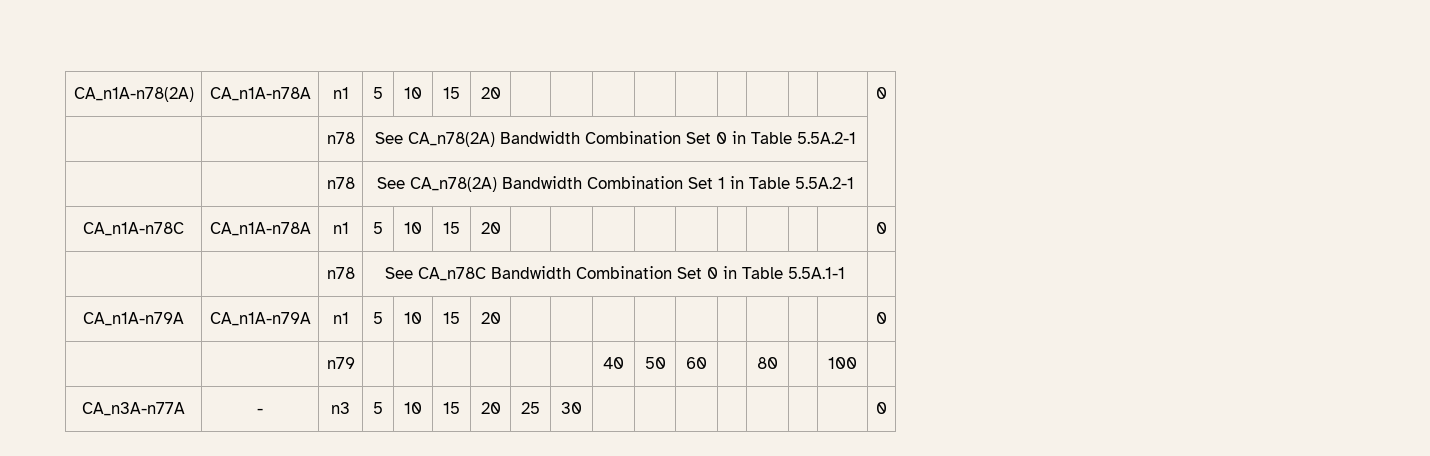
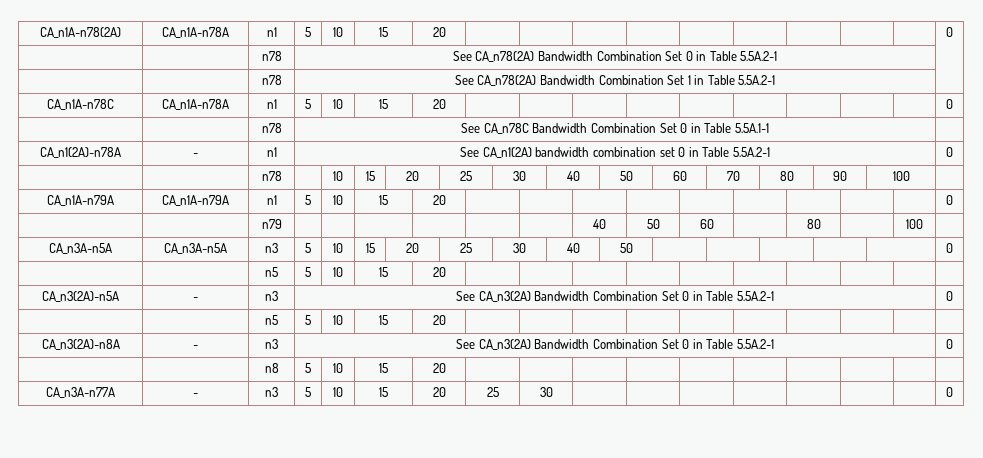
+ CA_n1(2A)-n78A | - | n1 | See CA_n1(2A) bandwidth combination set 0 in Table 5.5A.2-1 | 0
+ | | n78 | | 10 | 15 | 20 | 25 | 30 | 40 | 50 | 60 | 70 | 80 | 90 | 100 |
+ CA_n3A-n5A | CA_n3A-n5A | n3 | 5 | 10 | 15 | 20 | 25 | 30 | 40 | 50 | | | | | | 0
+ | | n5 | 5 | 10 | 15 | 20 | | | | | | | | | |
+ CA_n3(2A)-n5A | - | n3 | See CA_n3(2A) Bandwidth Combination Set 0 in Table 5.5A.2-1 | 0
+ | | n5 | 5 | 10 | 15 | 20 | | | | | | | | | |
+ CA_n3(2A)-n8A | - | n3 | See CA_n3(2A) Bandwidth Combination Set 0 in Table 5.5A.2-1 | 0
+ | | n8 | 5 | 10 | 15 | 20 | | | | | | | | | |

